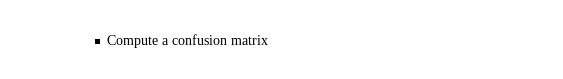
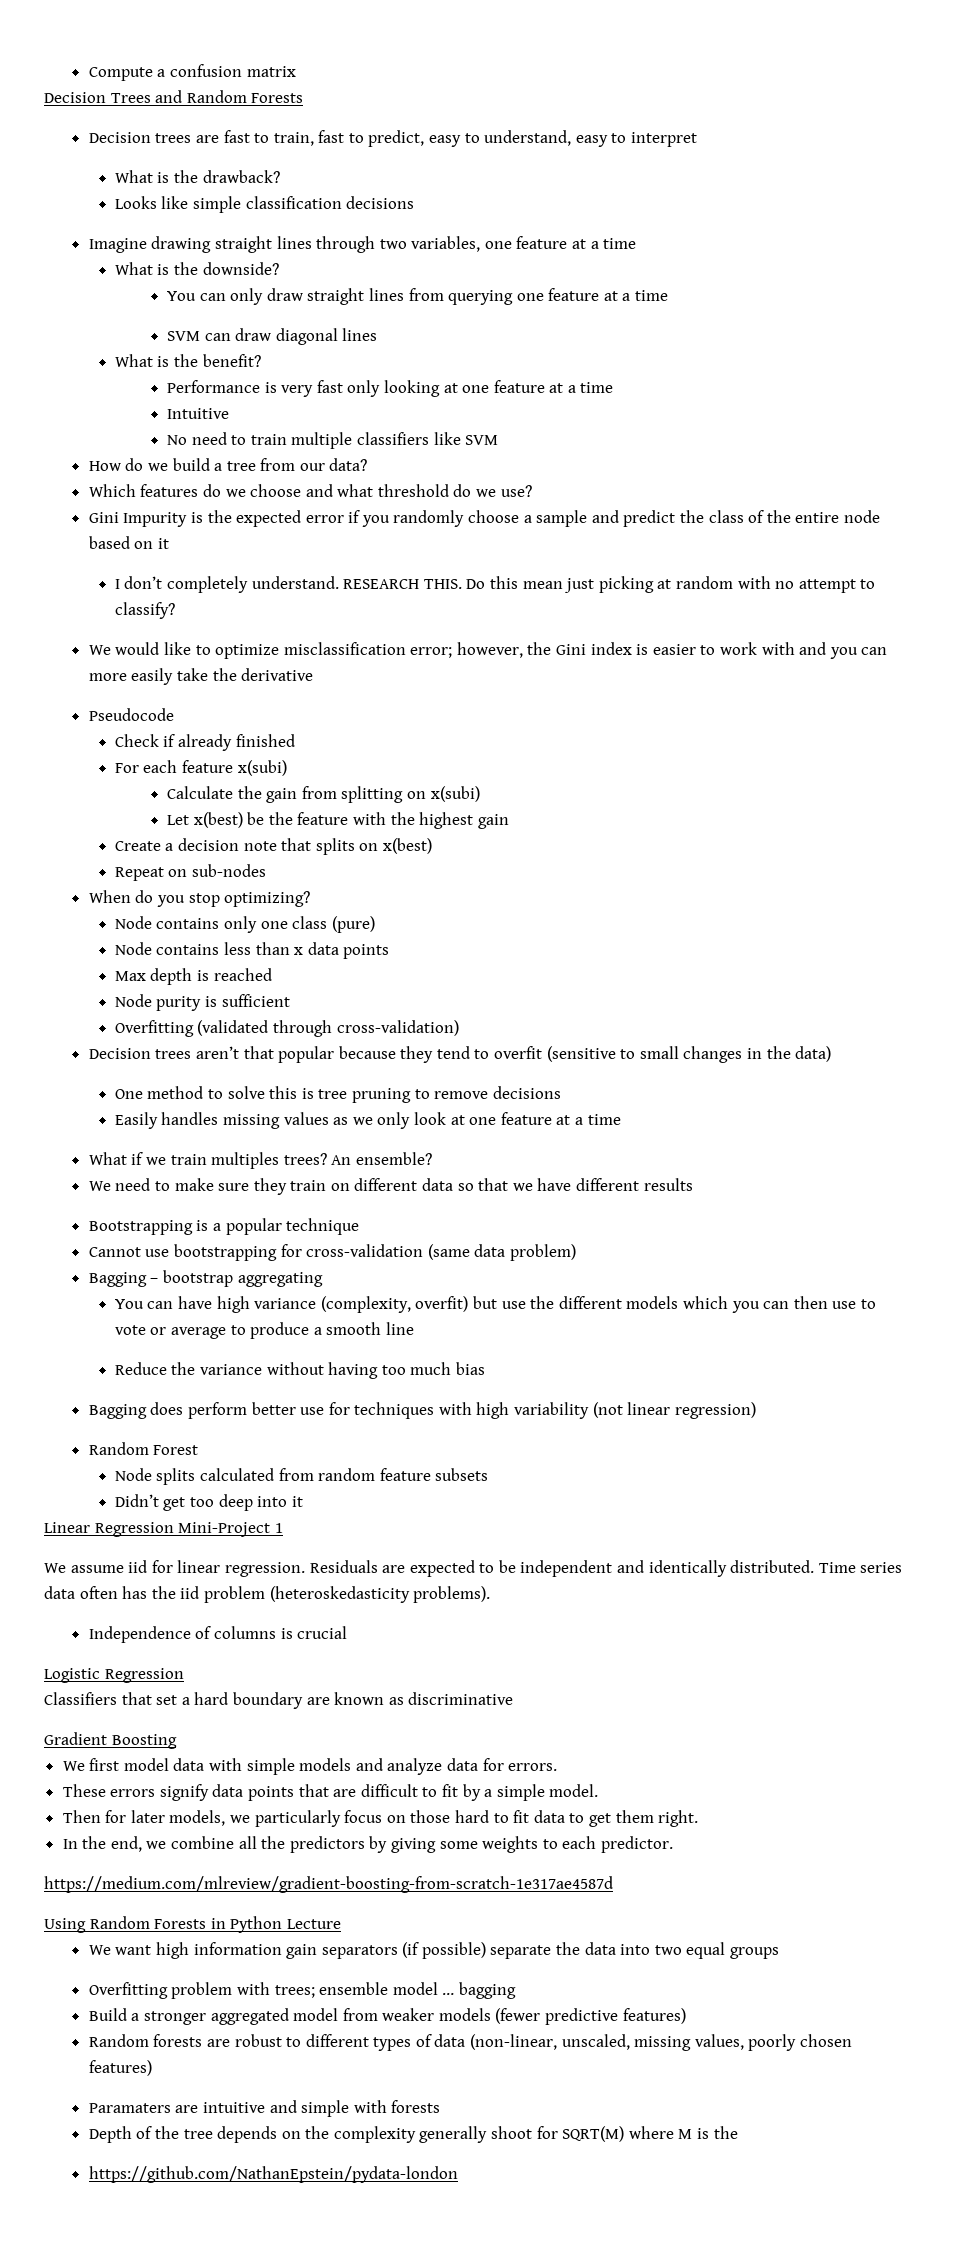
+ Decision Trees and Random Forests
+ Decision trees are fast to train, fast to predict, easy to understand, easy to interpret
+ What is the drawback?
+ Looks like simple classification decisions
+ Imagine drawing straight lines through two variables, one feature at a time
+ What is the downside?
+ You can only draw straight lines from querying one feature at a time
+ SVM can draw diagonal lines
+ What is the benefit?
+ Performance is very fast only looking at one feature at a time
+ Intuitive
+ No need to train multiple classifiers like SVM
+ How do we build a tree from our data?
+ Which features do we choose and what threshold do we use?
+ Gini Impurity is the expected error if you randomly choose a sample and predict the class of the entire node based on it
+ I don’t completely understand. RESEARCH THIS. Do this mean just picking at random with no attempt to classify?
+ We would like to optimize misclassification error; however, the Gini index is easier to work with and you can more easily take the derivative
+ Pseudocode
+ Check if already finished
+ For each feature x(subi)
+ Calculate the gain from splitting on x(subi)
+ Let x(best) be the feature with the highest gain
+ Create a decision note that splits on x(best)
+ Repeat on sub-nodes
+ When do you stop optimizing?
+ Node contains only one class (pure)
+ Node contains less than x data points
+ Max depth is reached
+ Node purity is sufficient
+ Overfitting (validated through cross-validation)
+ Decision trees aren’t that popular because they tend to overfit (sensitive to small changes in the data)
+ One method to solve this is tree pruning to remove decisions
+ Easily handles missing values as we only look at one feature at a time
+ What if we train multiples trees? An ensemble?
+ We need to make sure they train on different data so that we have different results
+ Bootstrapping is a popular technique
+ Cannot use bootstrapping for cross-validation (same data problem)
+ Bagging – bootstrap aggregating
+ You can have high variance (complexity, overfit) but use the different models which you can then use to vote or average to produce a smooth line
+ Reduce the variance without having too much bias
+ Bagging does perform better use for techniques with high variability (not linear regression)
+ Random Forest
+ Node splits calculated from random feature subsets
+ Didn’t get too deep into it
+ Linear Regression Mini-Project 1
+ We assume iid for linear regression. Residuals are expected to be independent and identically distributed. Time series data often has the iid problem (heteroskedasticity problems).
+ Independence of columns is crucial
+ Logistic Regression
+ Classifiers that set a hard boundary are known as discriminative
+ Gradient Boosting
+ We first model data with simple models and analyze data for errors.
+ These errors signify data points that are difficult to fit by a simple model.
+ Then for later models, we particularly focus on those hard to fit data to get them right.
+ In the end, we combine all the predictors by giving some weights to each predictor.
+ https://medium.com/mlreview/gradient-boosting-from-scratch-1e317ae4587d
+ Using Random Forests in Python Lecture
+ We want high information gain separators (if possible) separate the data into two equal groups
+ Overfitting problem with trees; ensemble model … bagging
+ Build a stronger aggregated model from weaker models (fewer predictive features)
+ Random forests are robust to different types of data (non-linear, unscaled, missing values, poorly chosen features)
+ Paramaters are intuitive and simple with forests
+ Depth of the tree depends on the complexity generally shoot for SQRT(M) where M is the
+ https://github.com/NathanEpstein/pydata-london

